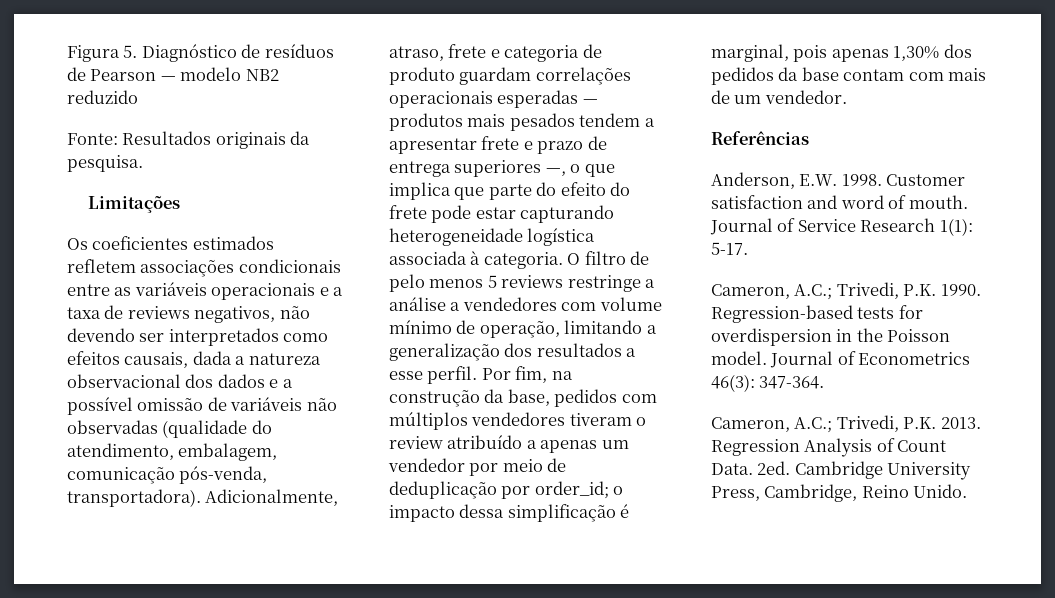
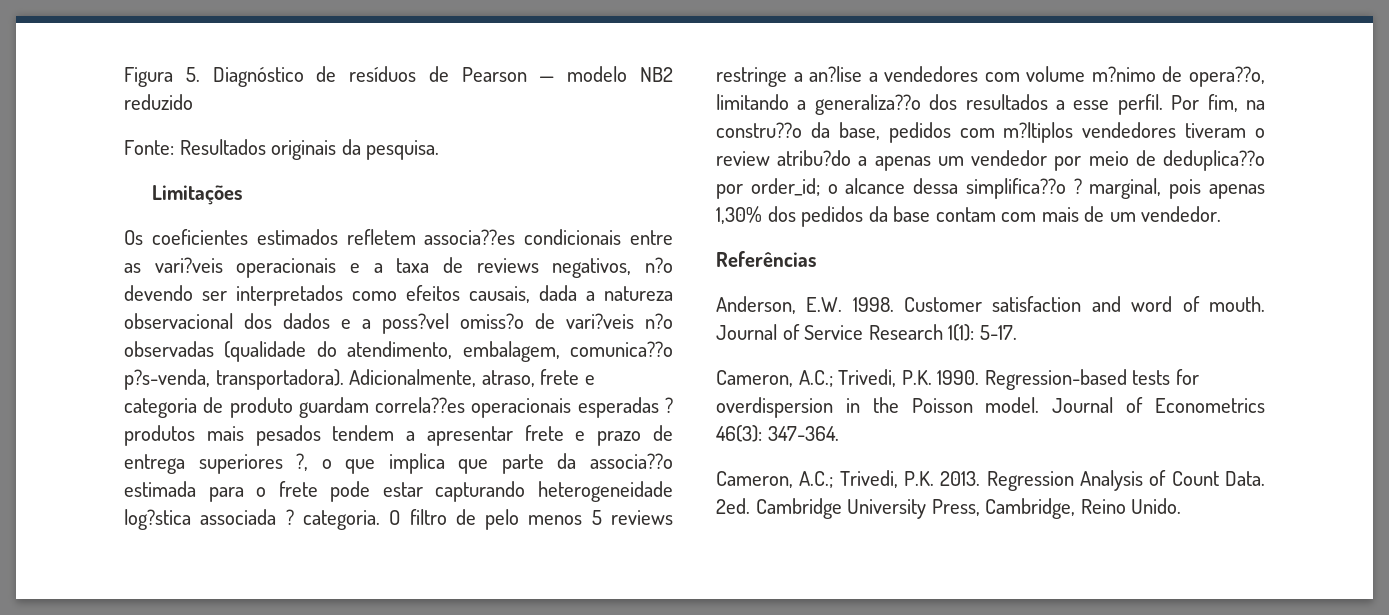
- Os coeficientes estimados refletem associações condicionais entre as variáveis operacionais e a taxa de reviews negativos, não devendo ser interpretados como efeitos causais, dada a natureza observacional dos dados e a possível omissão de variáveis não observadas (qualidade do atendimento, embalagem, comunicação pós-venda, transportadora).
+ Os coeficientes estimados refletem associa??es condicionais entre as vari?veis operacionais e a taxa de reviews negativos, n?o devendo ser interpretados como efeitos causais, dada a natureza observacional dos dados e a poss?vel omiss?o de vari?veis n?o observadas (qualidade do atendimento, embalagem, comunica??o p?s-venda, transportadora).
- Adicionalmente, atraso, frete e categoria de produto guardam correlações operacionais esperadas — produtos mais pesados tendem a apresentar frete e prazo de entrega superiores —, o que implica que parte do efeito do frete pode estar capturando heterogeneidade logística associada à categoria.
+ Adicionalmente, atraso, frete e categoria de produto guardam correla??es operacionais esperadas ? produtos mais pesados tendem a apresentar frete e prazo de entrega superiores ?, o que implica que parte da associa??o estimada para o frete pode estar capturando heterogeneidade log?stica associada ? categoria.
- O filtro de pelo menos 5 reviews restringe a análise a vendedores com volume mínimo de operação, limitando a generalização dos resultados a esse perfil.
+ O filtro de pelo menos 5 reviews restringe a an?lise a vendedores com volume m?nimo de opera??o, limitando a generaliza??o dos resultados a esse perfil.
- Por fim, na construção da base, pedidos com múltiplos vendedores tiveram o review atribuído a apenas um vendedor por meio de deduplicação por order_id; o impacto dessa simplificação é marginal, pois apenas 1,30% dos pedidos da base contam com mais de um vendedor.
+ Por fim, na constru??o da base, pedidos com m?ltiplos vendedores tiveram o review atribu?do a apenas um vendedor por meio de deduplica??o por order_id; o alcance dessa simplifica??o ? marginal, pois apenas 1,30% dos pedidos da base contam com mais de um vendedor.

